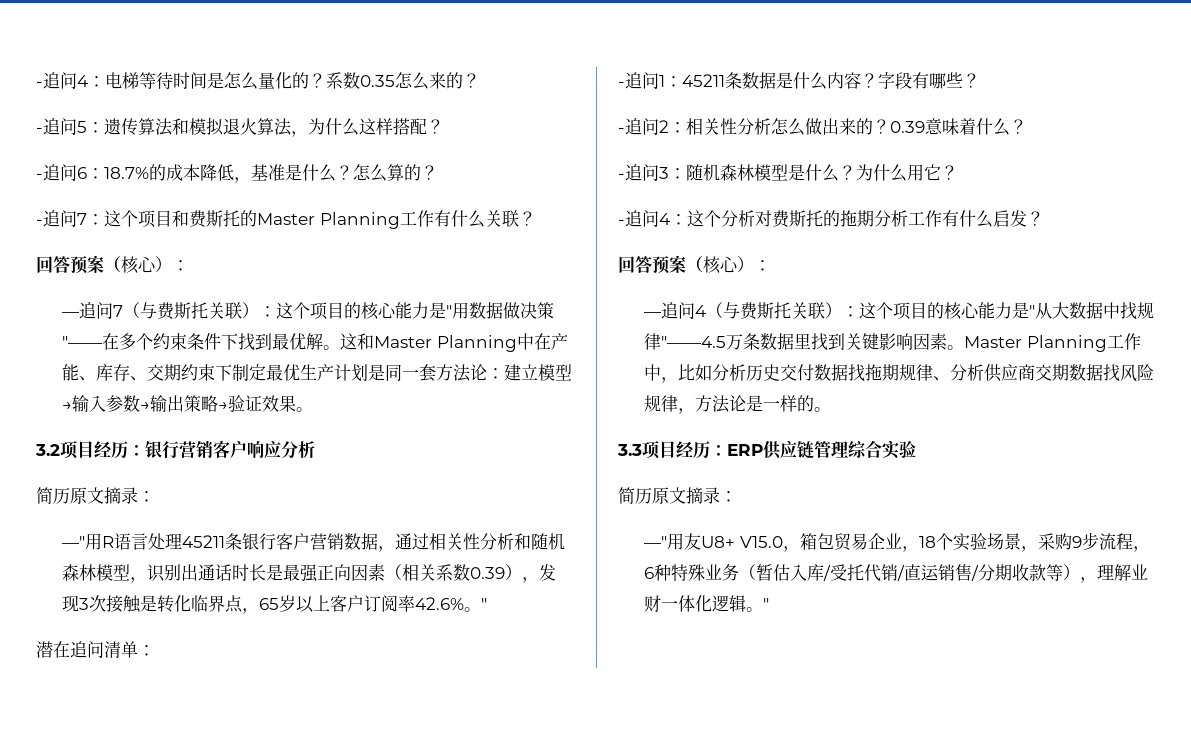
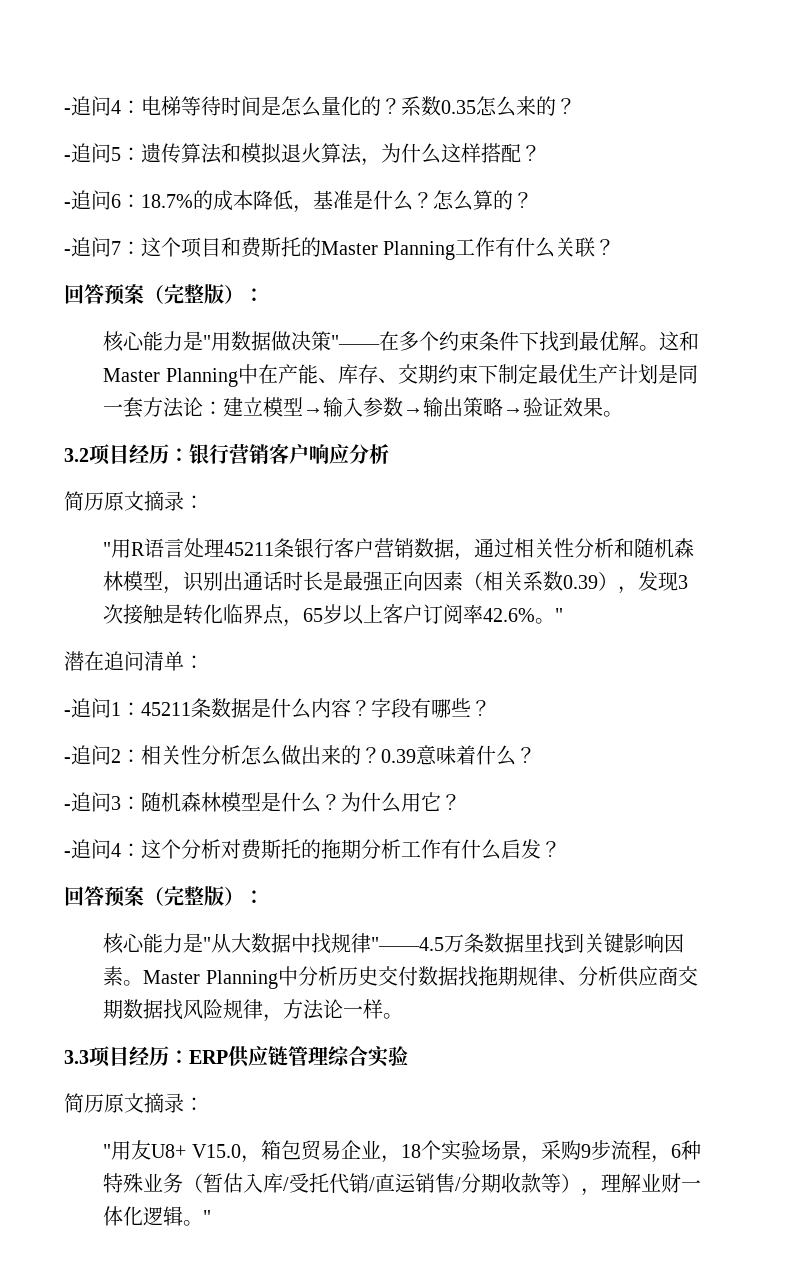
  -追问7：这个项目和费斯托的Master Planning工作有什么关联？
- 回答预案（核心）：
- —追问7（与费斯托关联）：这个项目的核心能力是"用数据做决策"——在多个约束条件下找到最优解。
+ 回答预案（完整版）：
+ 核心能力是"用数据做决策"——在多个约束条件下找到最优解。
- —"用R语言处理45211条银行客户营销数据，通过相关性分析和随机森林模型，识别出通话时长是最强正向因素（相关系数0.39），发现3次接触是转化临界点，65岁以上客户订阅率42.6%。
+ "用R语言处理45211条银行客户营销数据，通过相关性分析和随机森林模型，识别出通话时长是最强正向因素（相关系数0.39），发现3次接触是转化临界点，65岁以上客户订阅率42.6%。
  -追问4：这个分析对费斯托的拖期分析工作有什么启发？
- 回答预案（核心）：
- —追问4（与费斯托关联）：这个项目的核心能力是"从大数据中找规律"——4.5万条数据里找到关键影响因素。
+ 回答预案（完整版）：
+ 核心能力是"从大数据中找规律"——4.5万条数据里找到关键影响因素。
- Master Planning工作中，比如分析历史交付数据找拖期规律、分析供应商交期数据找风险规律，方法论是一样的。
+ Master Planning中分析历史交付数据找拖期规律、分析供应商交期数据找风险规律，方法论一样。
- —"用友U8+ V15.0，箱包贸易企业，18个实验场景，采购9步流程，6种特殊业务（暂估入库/受托代销/直运销售/分期收款等），理解业财一体化逻辑。
+ "用友U8+ V15.0，箱包贸易企业，18个实验场景，采购9步流程，6种特殊业务（暂估入库/受托代销/直运销售/分期收款等），理解业财一体化逻辑。

